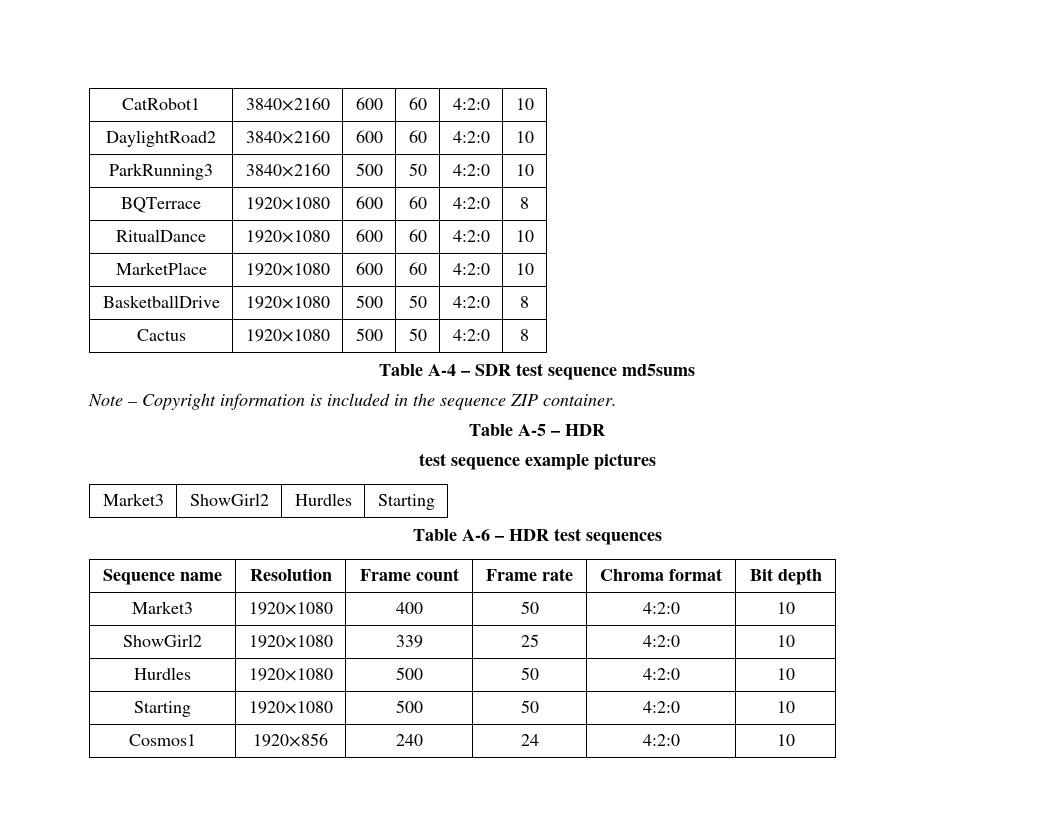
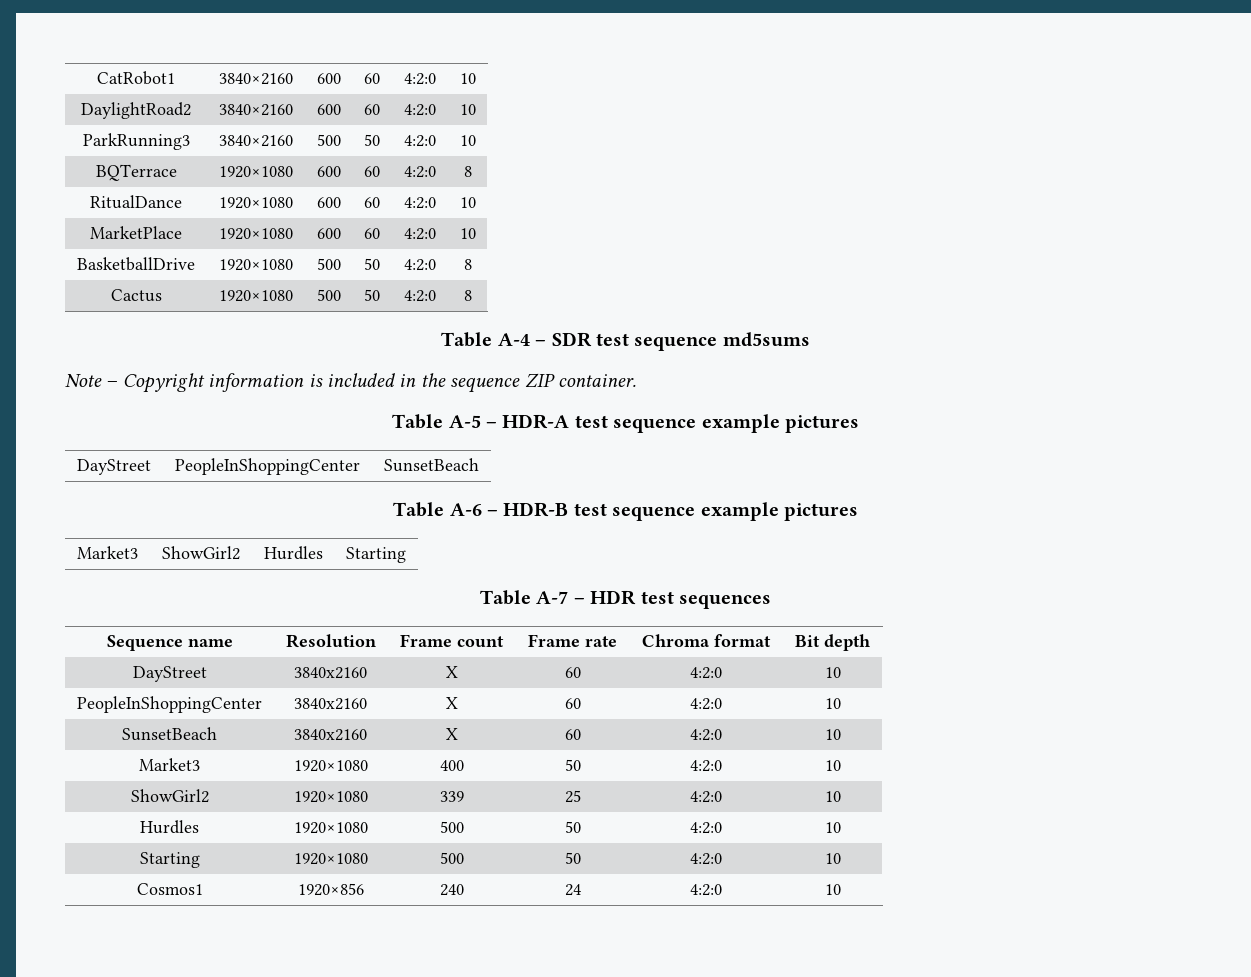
- Table A-5 – HDR
- test sequence example pictures
+ Table A-5 – HDR-A test sequence example pictures
+ DayStreet | PeopleInShoppingCenter | SunsetBeach
+ Table A-6 – HDR-B test sequence example pictures
- Table A-6 – HDR test sequences
+ Table A-7 – HDR test sequences
+ DayStreet | 3840x2160 | X | 60 | 4:2:0 | 10
+ PeopleInShoppingCenter | 3840x2160 | X | 60 | 4:2:0 | 10
+ SunsetBeach | 3840x2160 | X | 60 | 4:2:0 | 10

